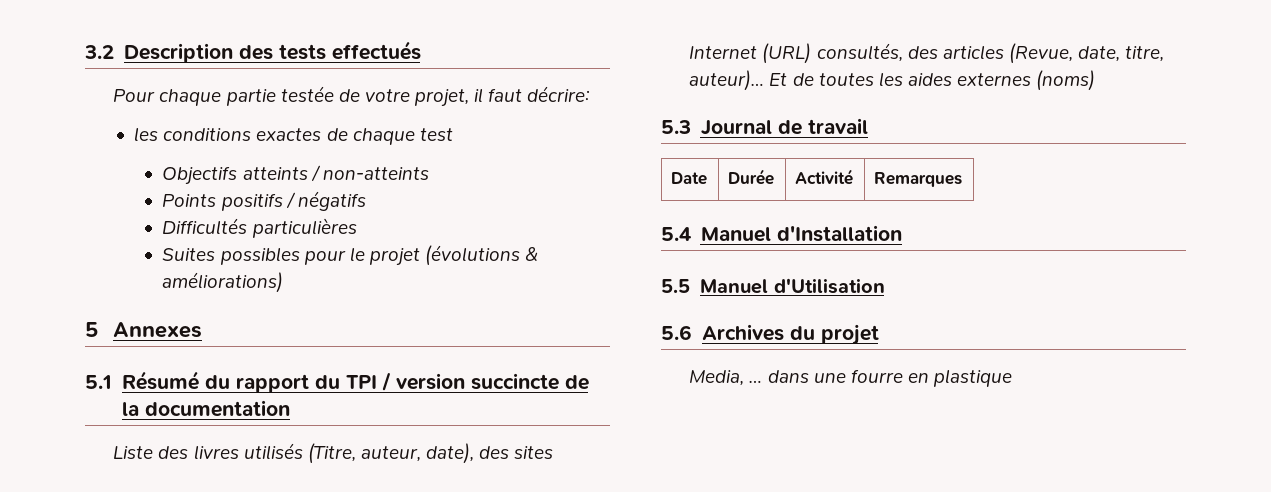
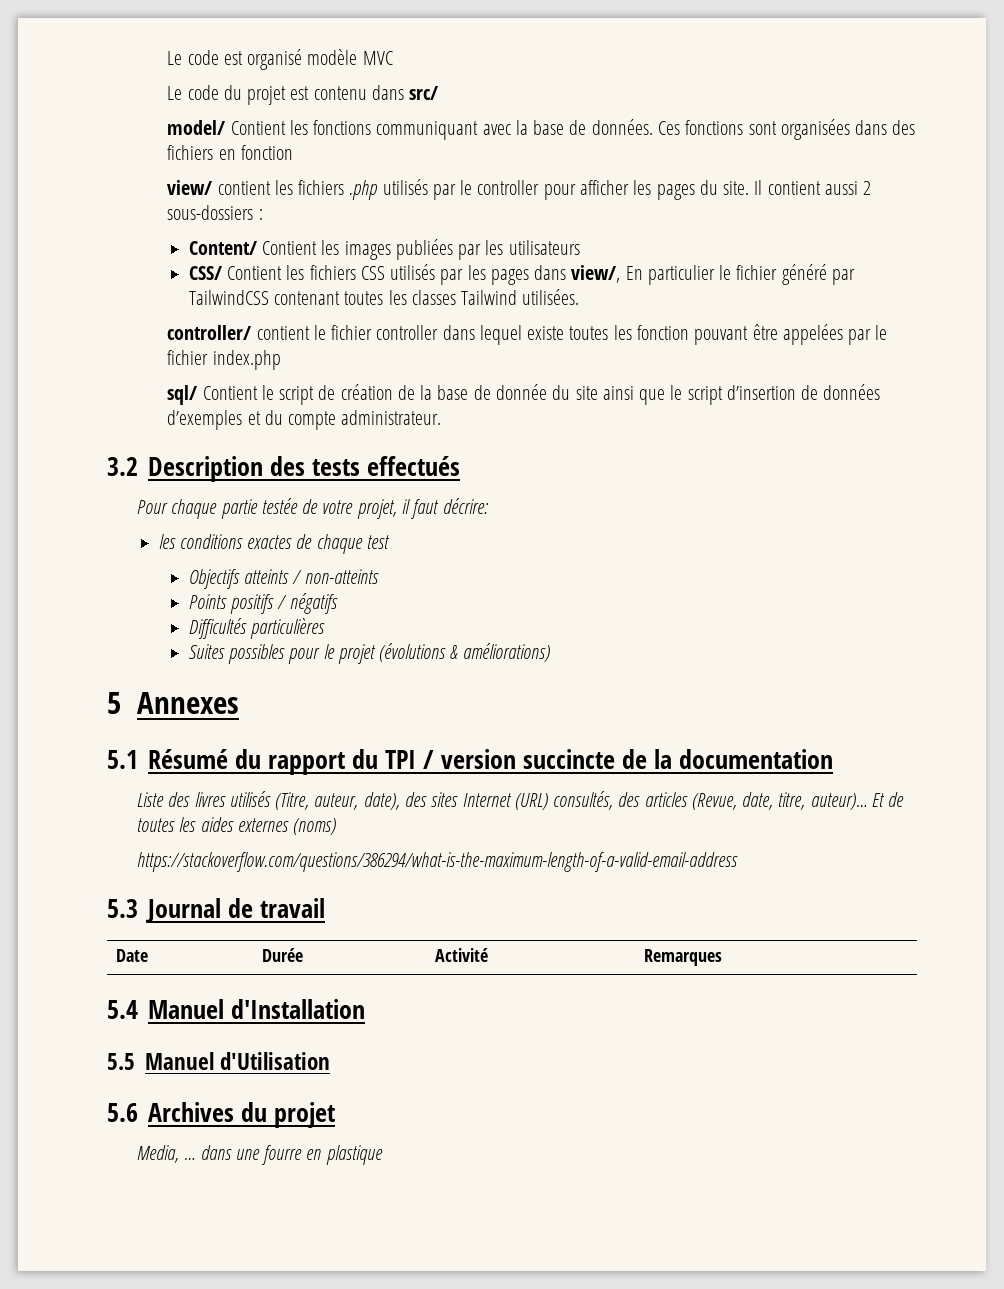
+ Le code est organisé modèle MVC
+ Le code du projet est contenu dans src/
+ model/ Contient les fonctions communiquant avec la base de données. Ces fonctions sont organisées dans des fichiers en fonction
+ view/ contient les fichiers .php utilisés par le controller pour afficher les pages du site. Il contient aussi 2 sous-dossiers :
+ Content/ Contient les images publiées par les utilisateurs
+ CSS/ Contient les fichiers CSS utilisés par les pages dans view/, En particulier le fichier généré par TailwindCSS contenant toutes les classes Tailwind utilisées.
+ controller/ contient le fichier controller dans lequel existe toutes les fonction pouvant être appelées par le fichier index.php
+ sql/ Contient le script de création de la base de donnée du site ainsi que le script d’insertion de données d’exemples et du compte administrateur.
+ https://stackoverflow.com/questions/386294/what-is-the-maximum-length-of-a-valid-email-address

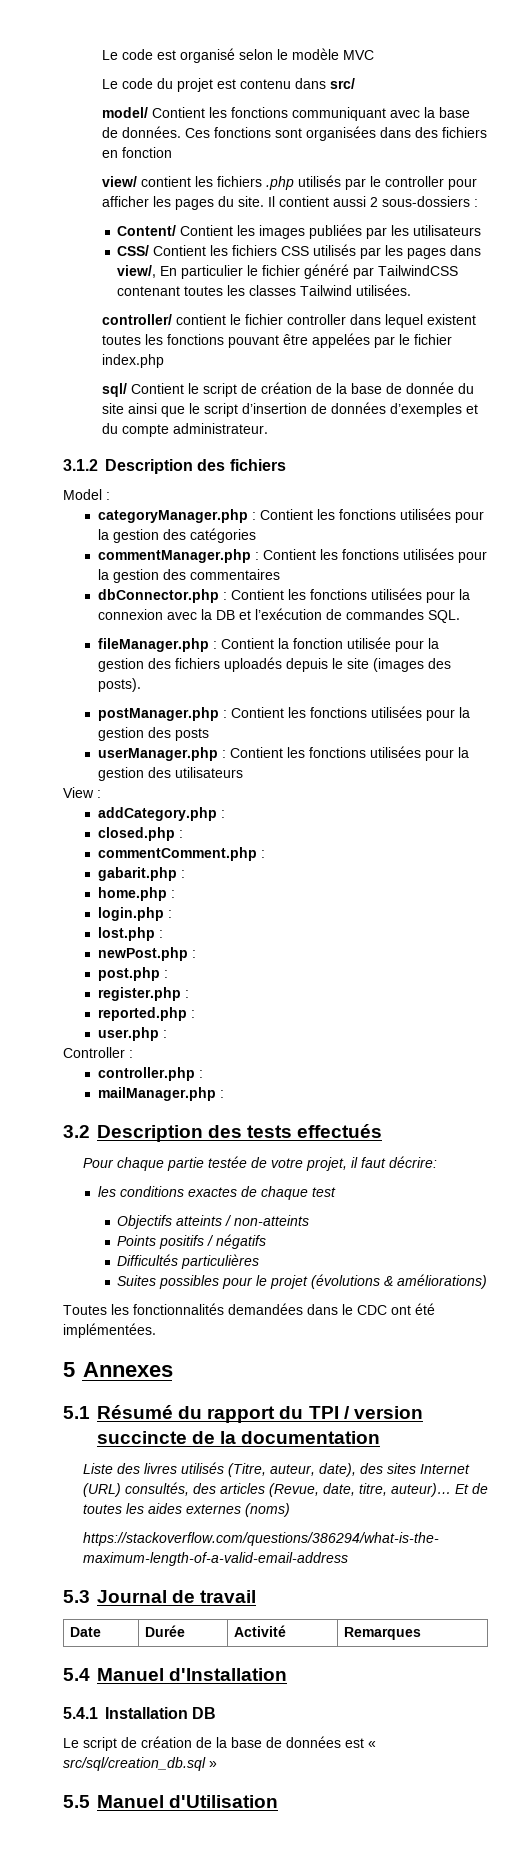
- Le code est organisé modèle MVC
+ Le code est organisé selon le modèle MVC
- controller/ contient le fichier controller dans lequel existe toutes les fonction pouvant être appelées par le fichier index.php
+ controller/ contient le fichier controller dans lequel existent toutes les fonctions pouvant être appelées par le fichier index.php
+ 3.1.2 Description des fichiers
+ Model :
+ categoryManager.php : Contient les fonctions utilisées pour la gestion des catégories
+ commentManager.php : Contient les fonctions utilisées pour la gestion des commentaires
+ dbConnector.php : Contient les fonctions utilisées pour la connexion avec la DB et l’exécution de commandes SQL.
+ fileManager.php : Contient la fonction utilisée pour la gestion des fichiers uploadés depuis le site (images des posts).
+ postManager.php : Contient les fonctions utilisées pour la gestion des posts
+ userManager.php : Contient les fonctions utilisées pour la gestion des utilisateurs
+ View :
+ addCategory.php :
+ closed.php :
+ commentComment.php :
+ gabarit.php :
+ home.php :
+ login.php :
+ lost.php :
+ newPost.php :
+ post.php :
+ register.php :
+ reported.php :
+ user.php :
+ Controller :
+ controller.php :
+ mailManager.php :
+ Toutes les fonctionnalités demandées dans le CDC ont été implémentées.
+ 5.4.1 Installation DB
+ Le script de création de la base de données est « src/sql/creation_db.sql »
  5.5 Manuel d'Utilisation
- 5.6 Archives du projet
- Media, … dans une fourre en plastique

